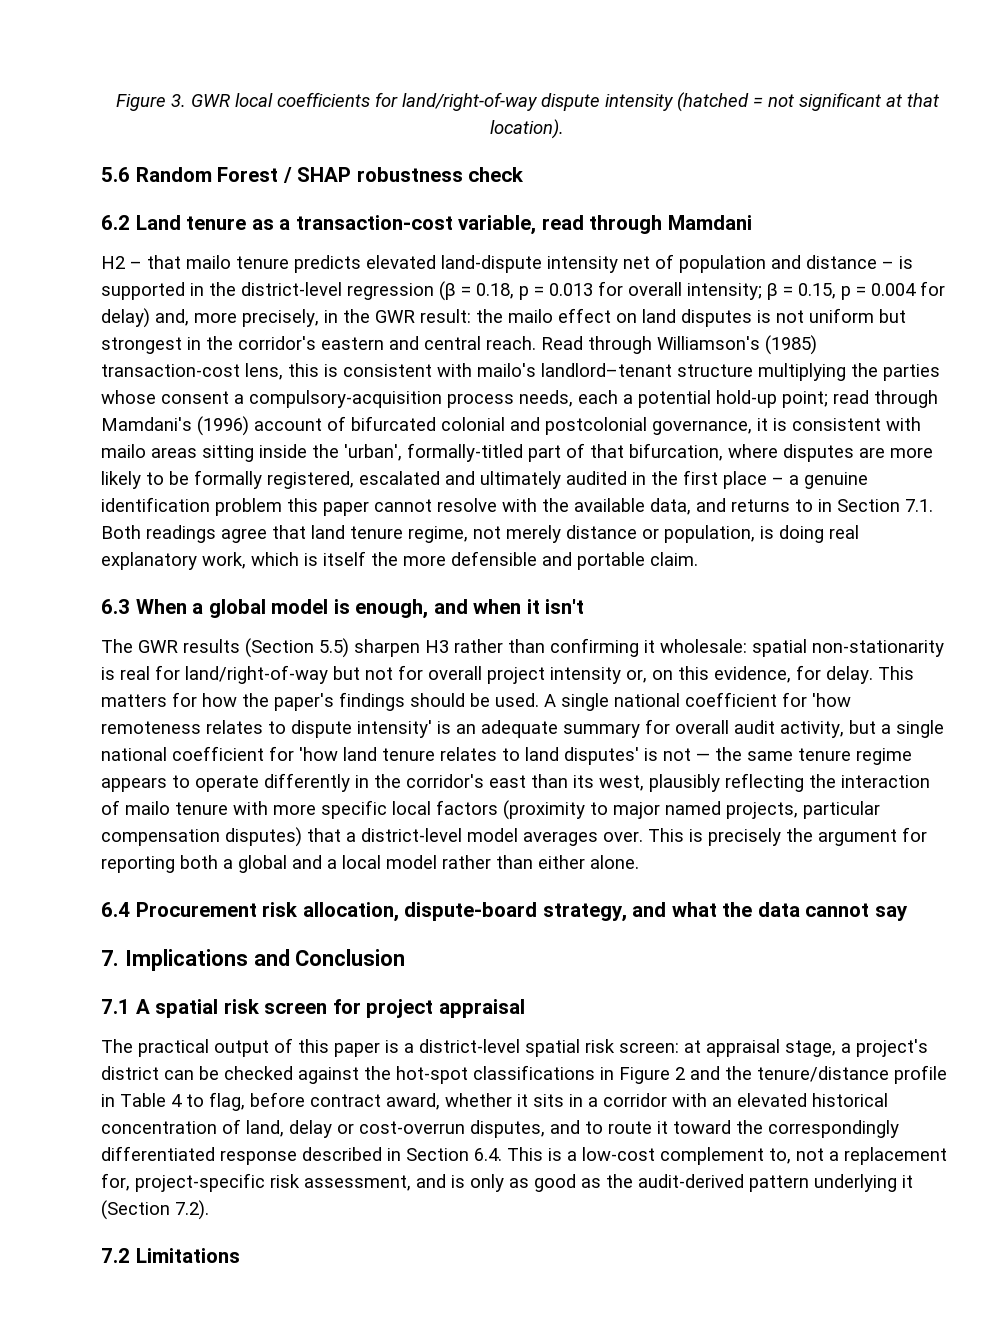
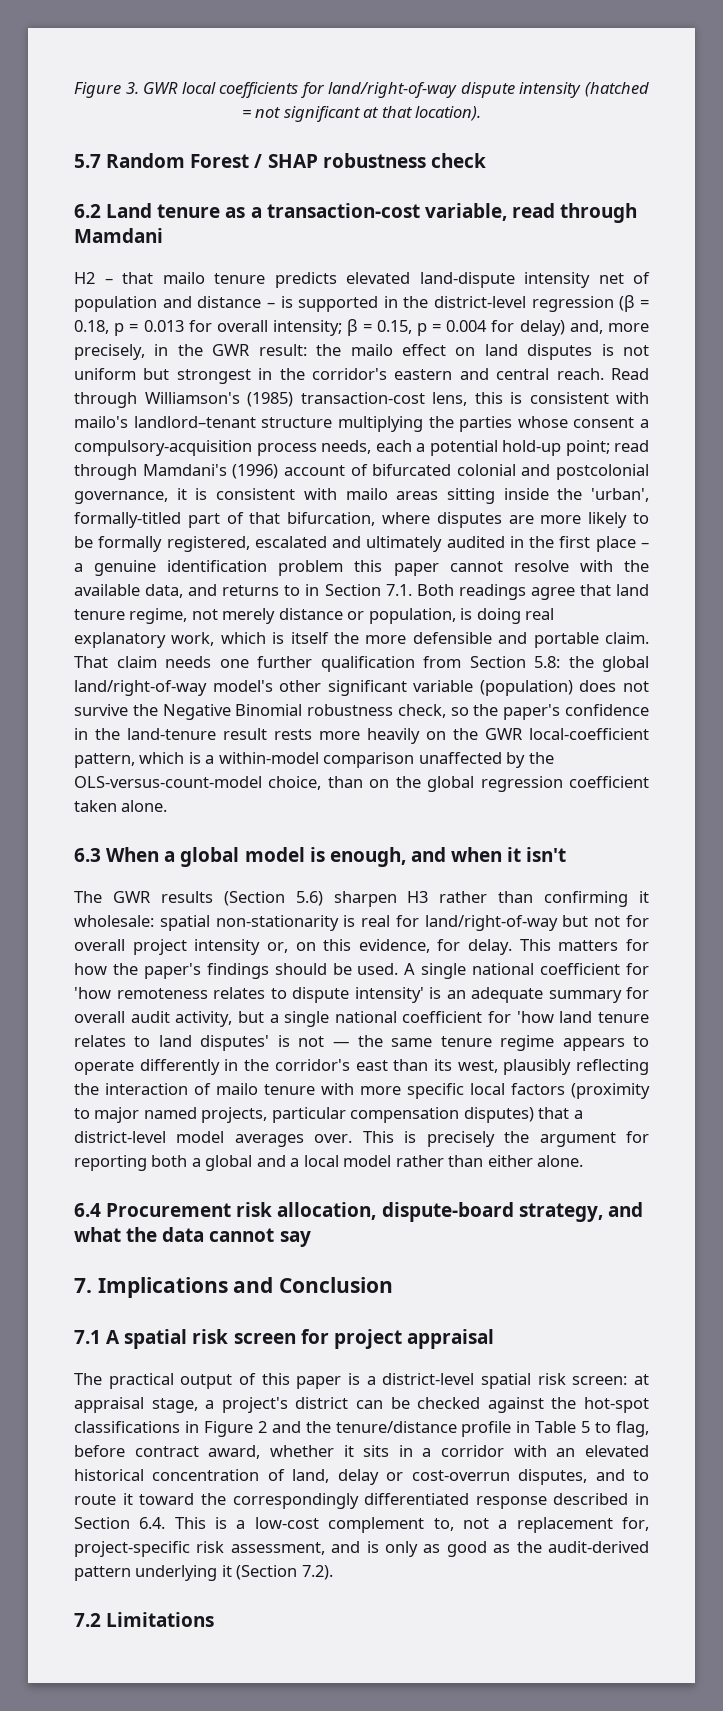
- 5.6 Random Forest / SHAP robustness check
+ 5.7 Random Forest / SHAP robustness check
+ That claim needs one further qualification from Section 5.8: the global land/right-of-way model's other significant variable (population) does not survive the Negative Binomial robustness check, so the paper's confidence in the land-tenure result rests more heavily on the GWR local-coefficient pattern, which is a within-model comparison unaffected by the OLS-versus-count-model choice, than on the global regression coefficient taken alone.
- The GWR results (Section 5.5) sharpen H3 rather than confirming it wholesale: spatial non-stationarity is real for land/right-of-way but not for overall project intensity or, on this evidence, for delay.
+ The GWR results (Section 5.6) sharpen H3 rather than confirming it wholesale: spatial non-stationarity is real for land/right-of-way but not for overall project intensity or, on this evidence, for delay.
- at appraisal stage, a project's district can be checked against the hot-spot classifications in Figure 2 and the tenure/distance profile in Table 4 to flag, before contract award, whether it sits in a corridor with an elevated historical concentration of land, delay or cost-overrun disputes, and to route it toward the correspondingly differentiated response described in Section 6.4. This is a low-cost complement to, not a replacement for, project-specific risk assessment, and is only as good as the audit-derived pattern underlying it (Section 7.2).
+ at appraisal stage, a project's district can be checked against the hot-spot classifications in Figure 2 and the tenure/distance profile in Table 5 to flag, before contract award, whether it sits in a corridor with an elevated historical concentration of land, delay or cost-overrun disputes, and to route it toward the correspondingly differentiated response described in Section 6.4. This is a low-cost complement to, not a replacement for, project-specific risk assessment, and is only as good as the audit-derived pattern underlying it (Section 7.2).

